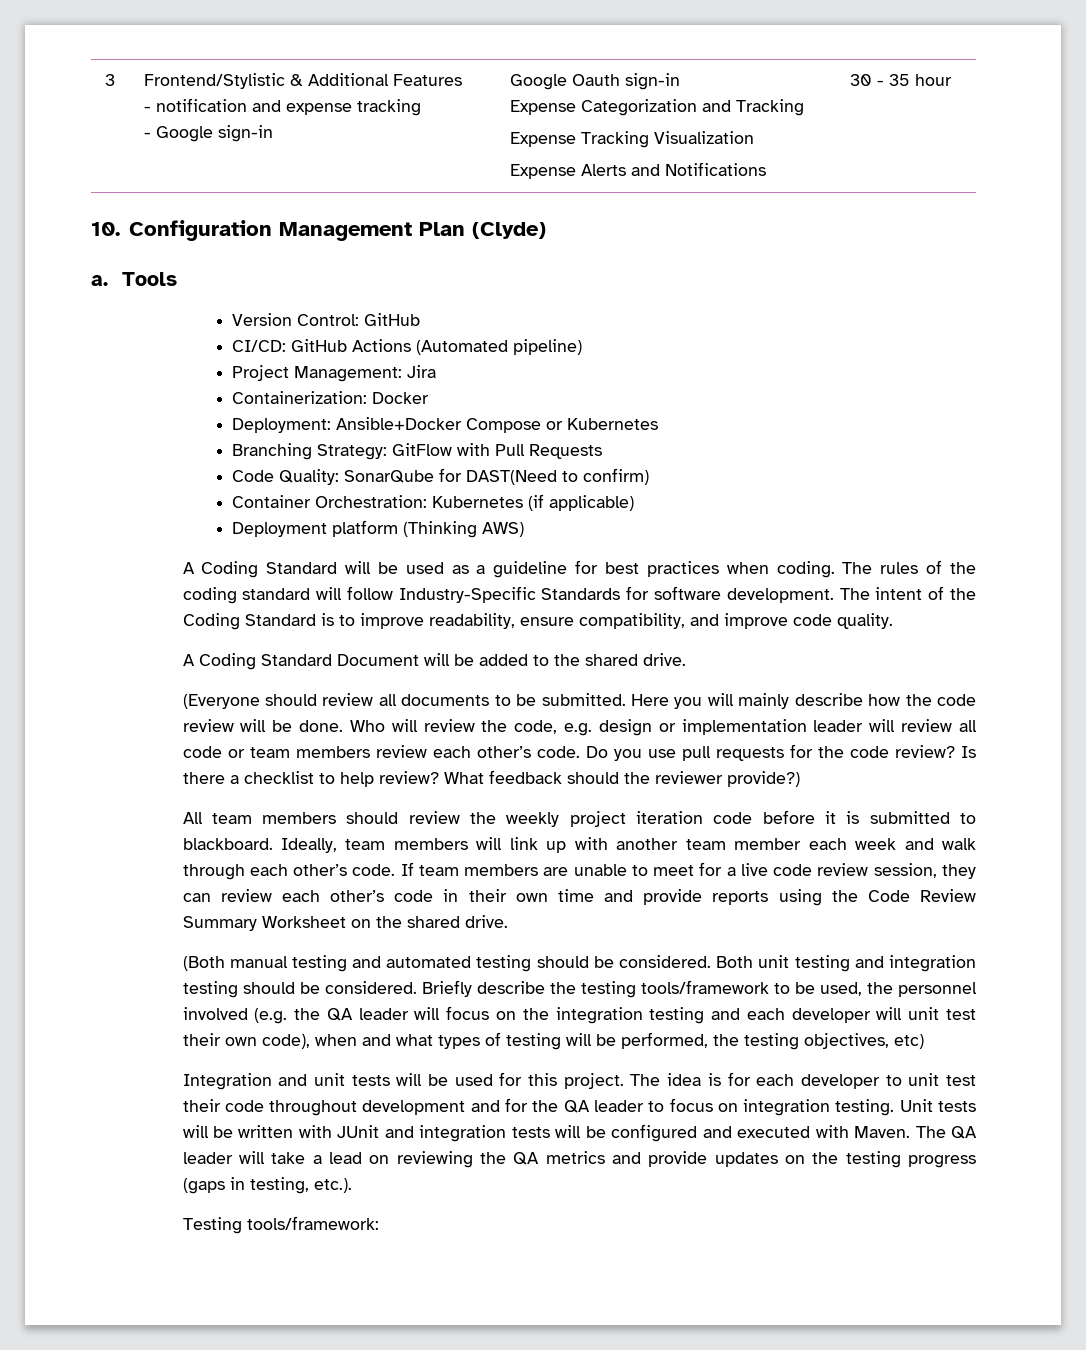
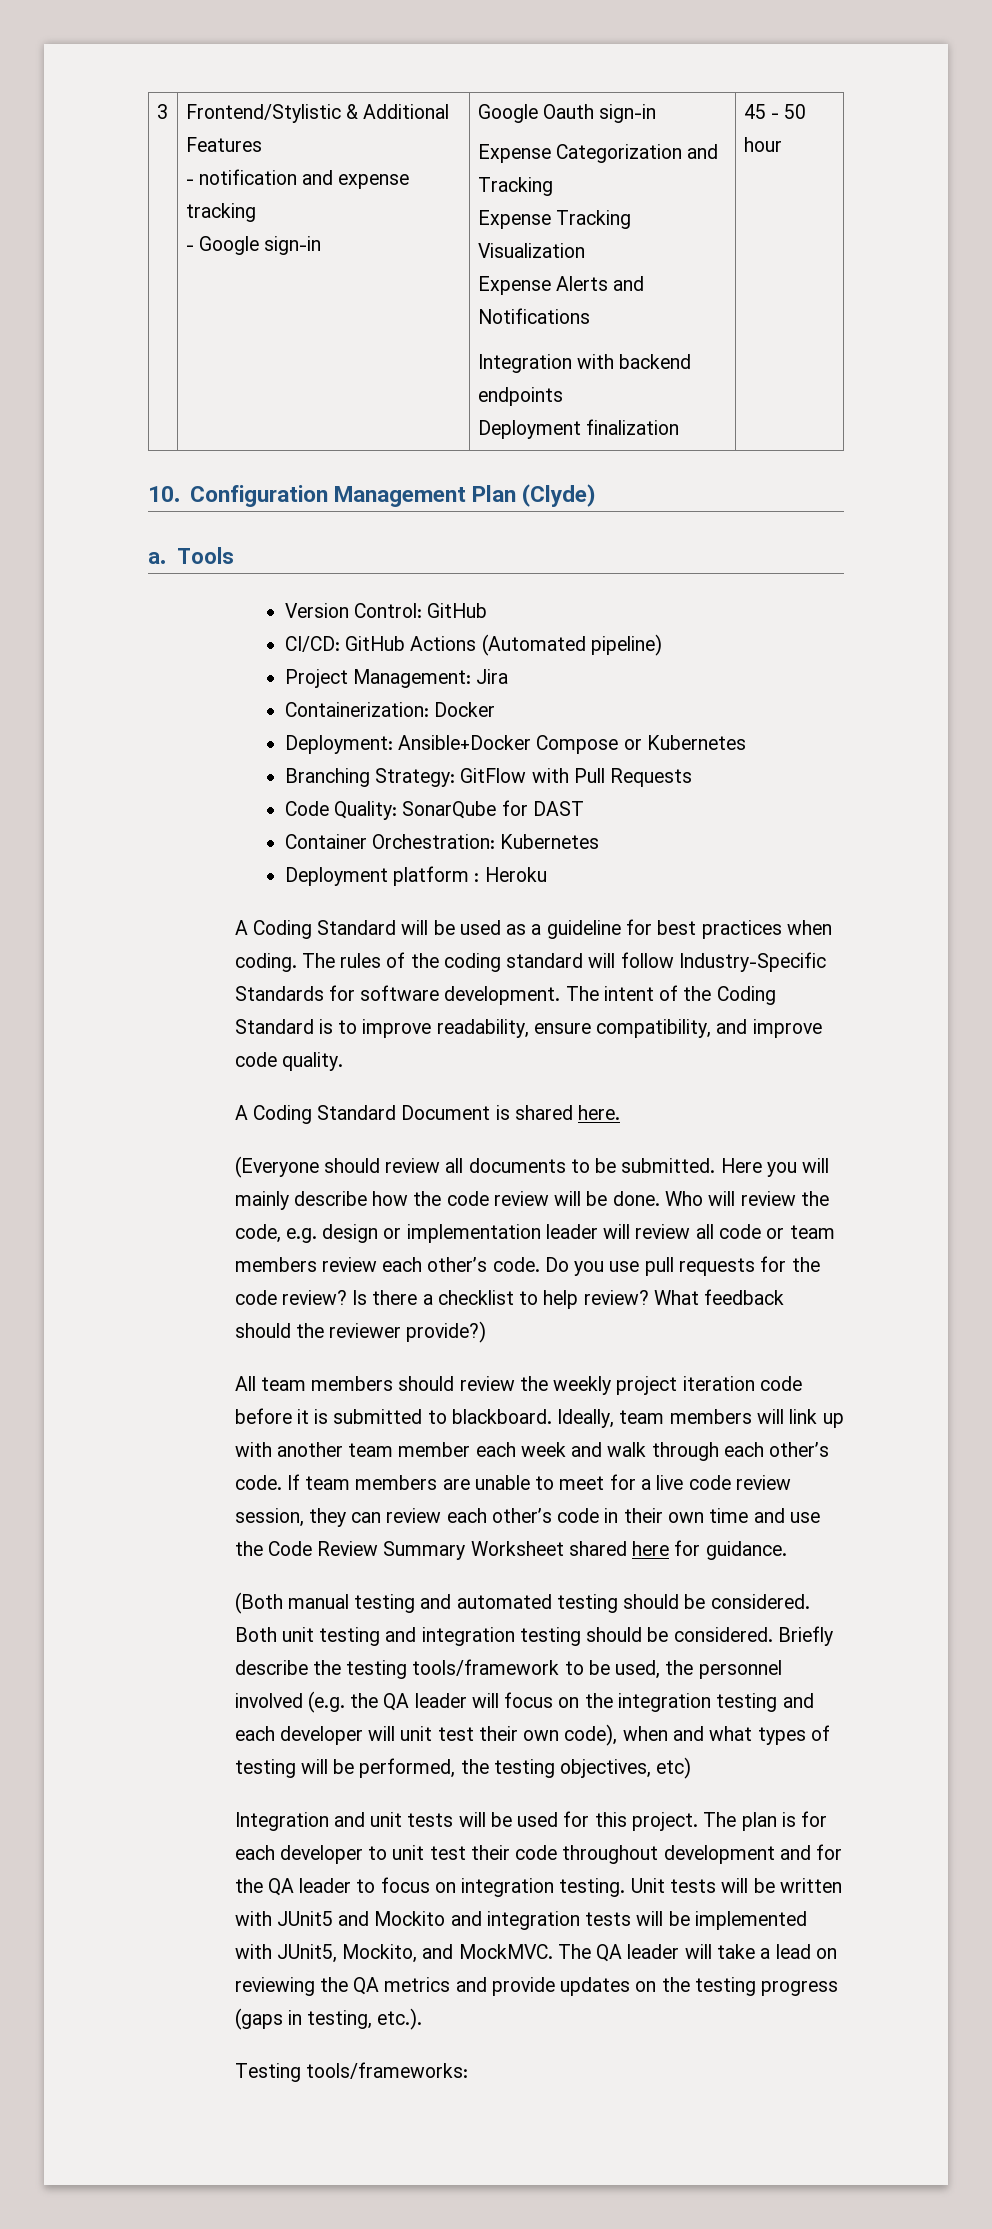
  3 | Frontend/Stylistic & Additional Features
  - notification and expense tracking
  - Google sign-in | Google Oauth sign-in
  Expense Categorization and Tracking
  Expense Tracking Visualization
- Expense Alerts and Notifications | 30 - 35 hour
+ Expense Alerts and Notifications
+ Integration with backend endpoints
+ Deployment finalization | 45 - 50 hour
- Code Quality: SonarQube for DAST(Need to confirm)
+ Code Quality: SonarQube for DAST
- Container Orchestration: Kubernetes (if applicable)
+ Container Orchestration: Kubernetes
- Deployment platform (Thinking AWS)
+ Deployment platform : Heroku
- A Coding Standard Document will be added to the shared drive.
+ A Coding Standard Document is shared here.
- If team members are unable to meet for a live code review session, they can review each other’s code in their own time and provide reports using the Code Review Summary Worksheet on the shared drive.
+ If team members are unable to meet for a live code review session, they can review each other’s code in their own time and use the Code Review Summary Worksheet shared here for guidance.
- The idea is for each developer to unit test their code throughout development and for the QA leader to focus on integration testing.
+ The plan is for each developer to unit test their code throughout development and for the QA leader to focus on integration testing.
- Unit tests will be written with JUnit and integration tests will be configured and executed with Maven.
+ Unit tests will be written with JUnit5 and Mockito and integration tests will be implemented with JUnit5, Mockito, and MockMVC.
- Testing tools/framework:
+ Testing tools/frameworks:

